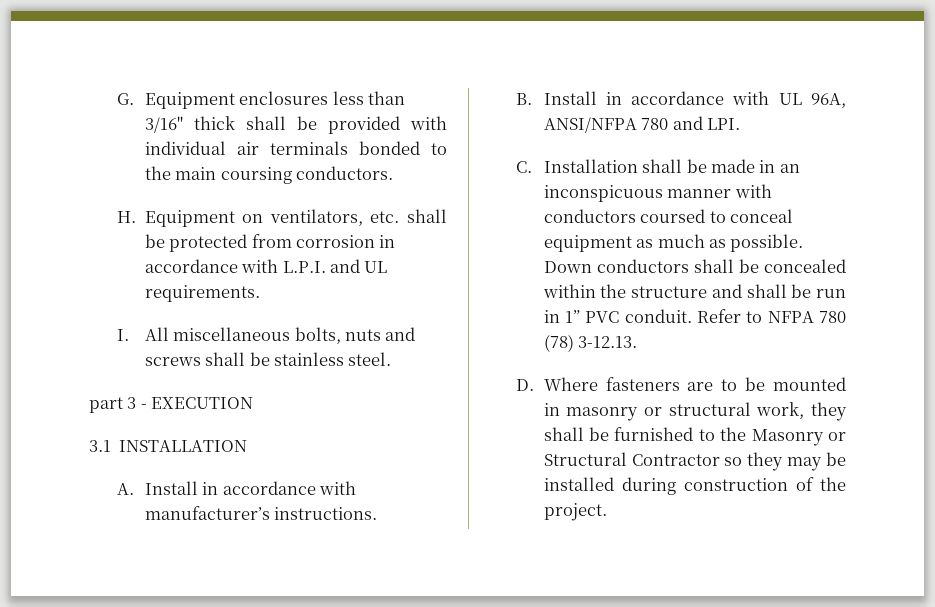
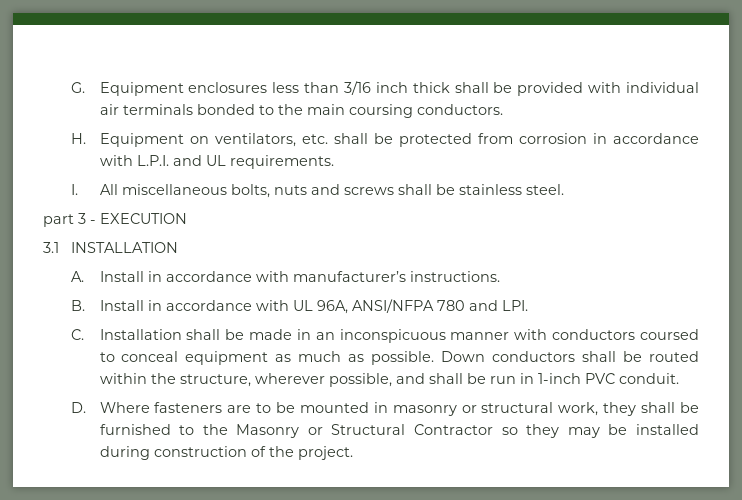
- G. Equipment enclosures less than 3/16" thick shall be provided with individual air terminals bonded to the main coursing conductors.
+ G. Equipment enclosures less than 3/16 inch thick shall be provided with individual air terminals bonded to the main coursing conductors.
- Down conductors shall be concealed within the structure and shall be run in 1” PVC conduit. Refer to NFPA 780 (78) 3-12.13.
+ Down conductors shall be routed within the structure, wherever possible, and shall be run in 1-inch PVC conduit.

